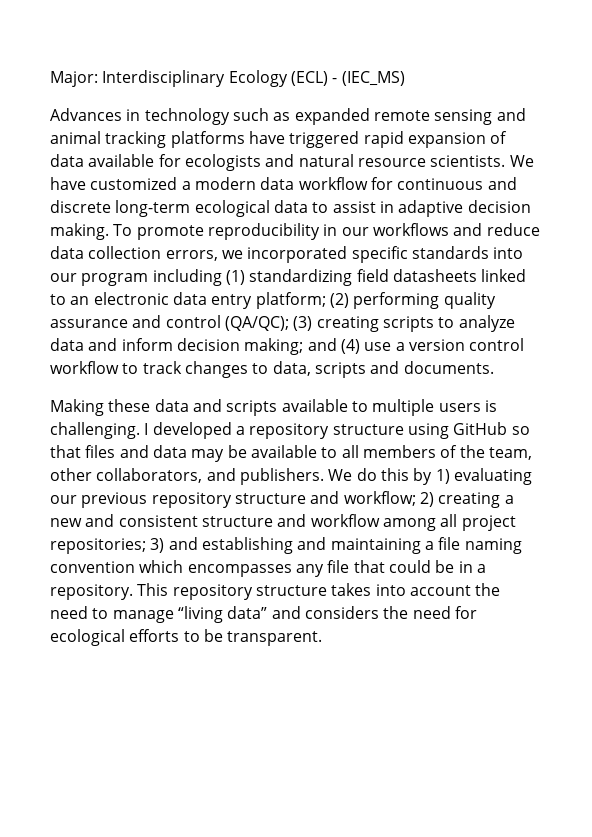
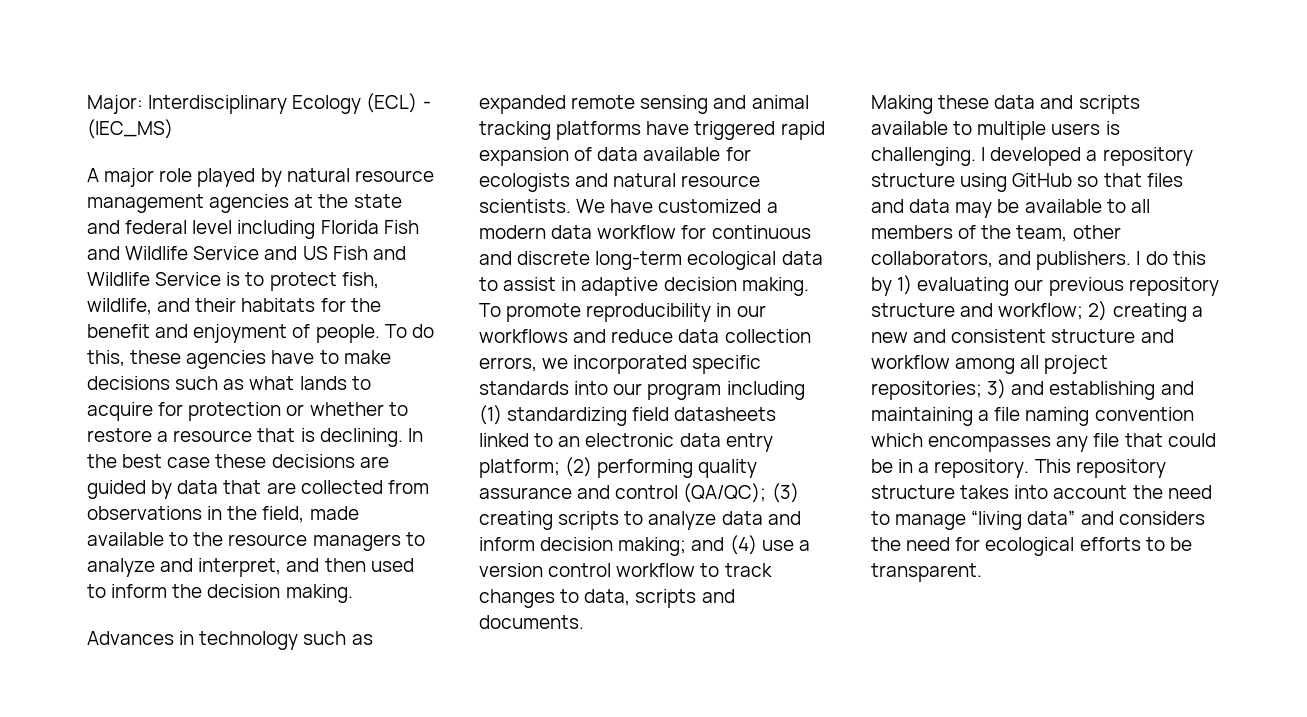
+ A major role played by natural resource management agencies at the state and federal level including Florida Fish and Wildlife Service and US Fish and Wildlife Service is to protect fish, wildlife, and their habitats for the benefit and enjoyment of people. To do this, these agencies have to make decisions such as what lands to acquire for protection or whether to restore a resource that is declining. In the best case these decisions are guided by data that are collected from observations in the field, made available to the resource managers to analyze and interpret, and then used to inform the decision making.
- We do this by 1) evaluating our previous repository structure and workflow; 2) creating a new and consistent structure and workflow among all project repositories; 3) and establishing and maintaining a file naming convention which encompasses any file that could be in a repository.
+ I do this by 1) evaluating our previous repository structure and workflow; 2) creating a new and consistent structure and workflow among all project repositories; 3) and establishing and maintaining a file naming convention which encompasses any file that could be in a repository.

